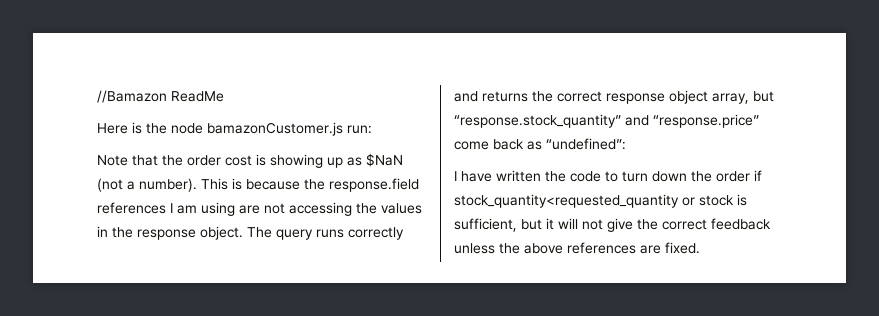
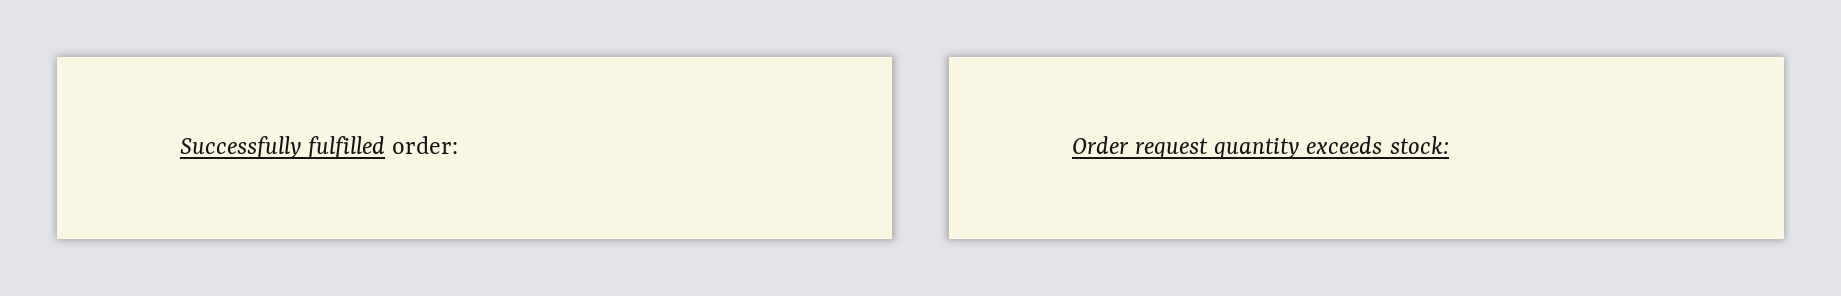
- //Bamazon ReadMe
- Here is the node bamazonCustomer.js run:
- Note that the order cost is showing up as $NaN (not a number). This is because the response.field references I am using are not accessing the values in the response object. The query runs correctly and returns the correct response object array, but “response.stock_quantity” and “response.price” come back as “undefined”:
- I have written the code to turn down the order if stock_quantity<requested_quantity or stock is sufficient, but it will not give the correct feedback unless the above references are fixed.
+ Successfully fulfilled order:
+ Order request quantity exceeds stock:

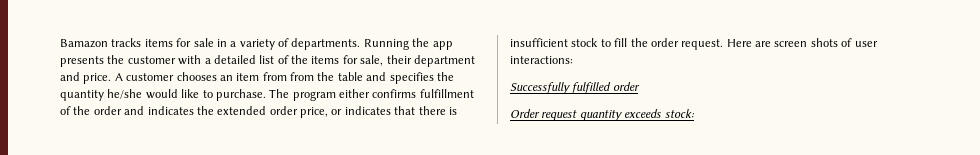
+ Bamazon tracks items for sale in a variety of departments. Running the app presents the customer with a detailed list of the items for sale, their department and price. A customer chooses an item from from the table and specifies the quantity he/she would like to purchase. The program either confirms fulfillment of the order and indicates the extended order price, or indicates that there is insufficient stock to fill the order request. Here are screen shots of user interactions:
- Successfully fulfilled order:
+ Successfully fulfilled order

